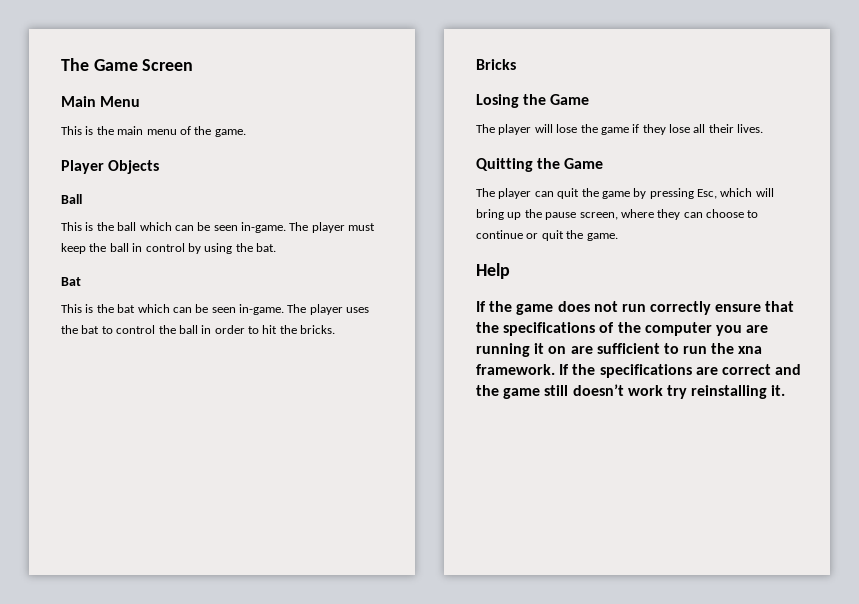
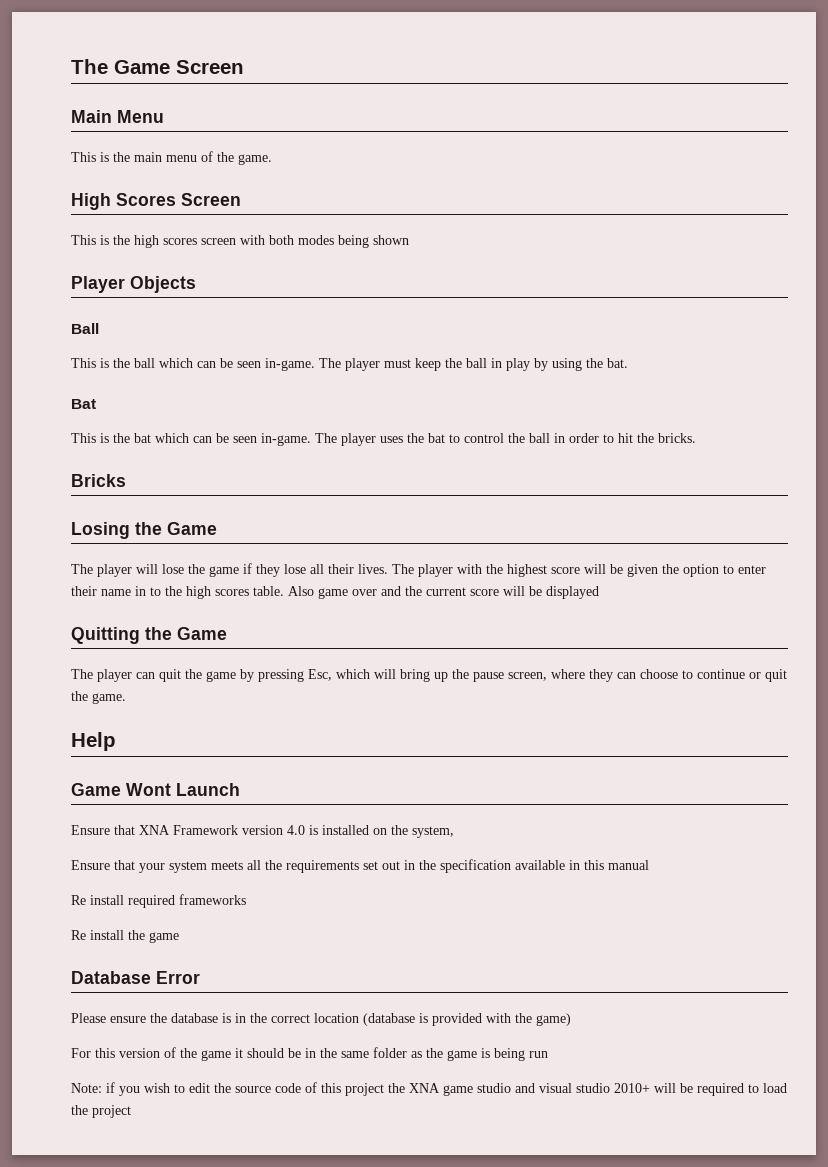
+ High Scores Screen
+ This is the high scores screen with both modes being shown
- The player must keep the ball in control by using the bat.
+ The player must keep the ball in play by using the bat.
+ The player with the highest score will be given the option to enter their name in to the high scores table. Also game over and the current score will be displayed
- If the game does not run correctly ensure that the specifications of the computer you are running it on are sufficient to run the xna framework. If the specifications are correct and the game still doesn’t work try reinstalling it.
+ Game Wont Launch
+ Ensure that XNA Framework version 4.0 is installed on the system,
+ Ensure that your system meets all the requirements set out in the specification available in this manual
+ Re install required frameworks
+ Re install the game
+ Database Error
+ Please ensure the database is in the correct location (database is provided with the game)
+ For this version of the game it should be in the same folder as the game is being run
+ Note: if you wish to edit the source code of this project the XNA game studio and visual studio 2010+ will be required to load the project

